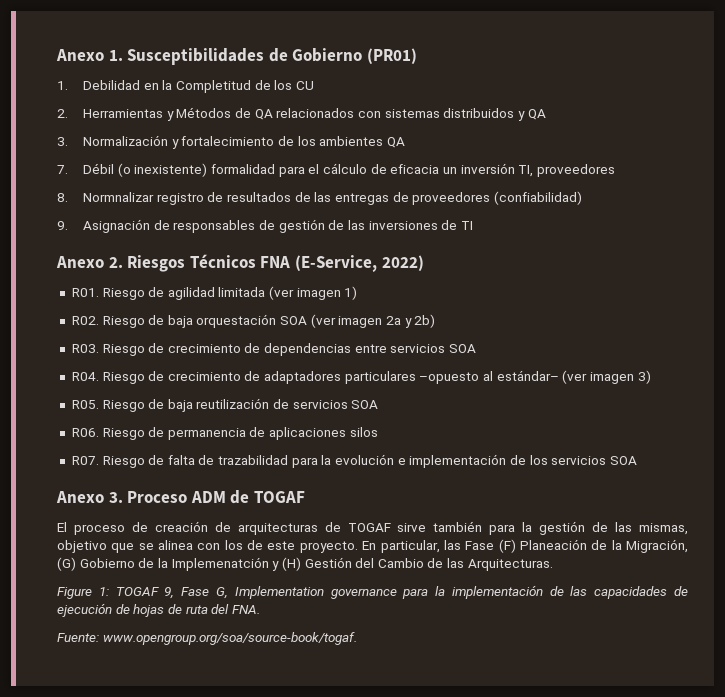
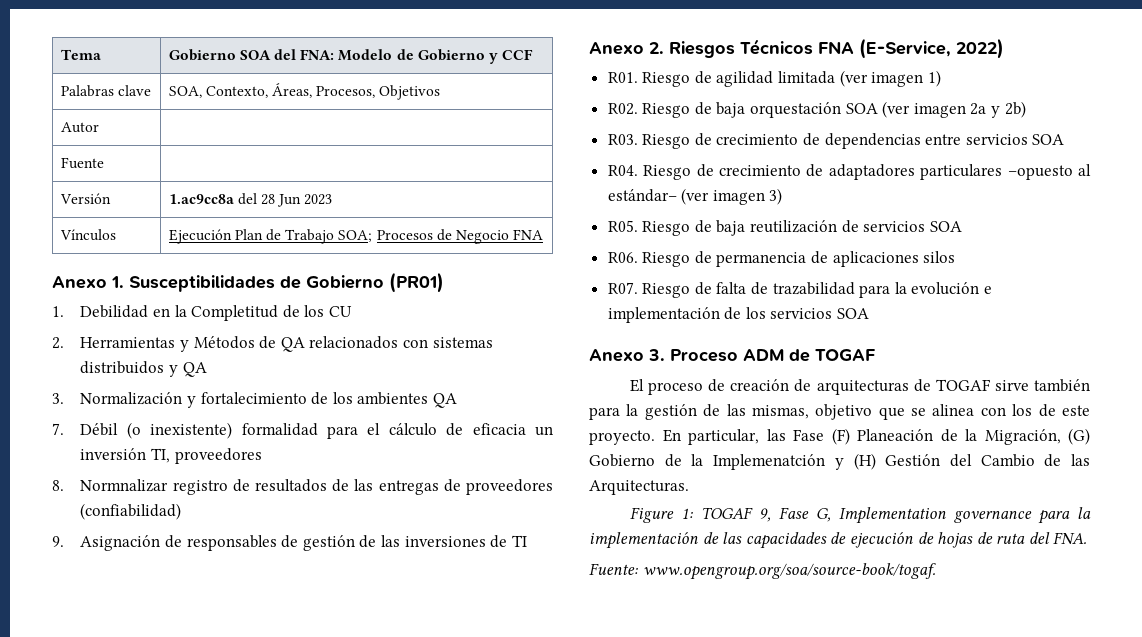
+ Tema | Gobierno SOA del FNA: Modelo de Gobierno y CCF
+ Palabras clave | SOA, Contexto, Áreas, Procesos, Objetivos
+ Autor |
+ Fuente |
+ Versión | 1.ac9cc8a del 28 Jun 2023
+ Vínculos | Ejecución Plan de Trabajo SOA; Procesos de Negocio FNA

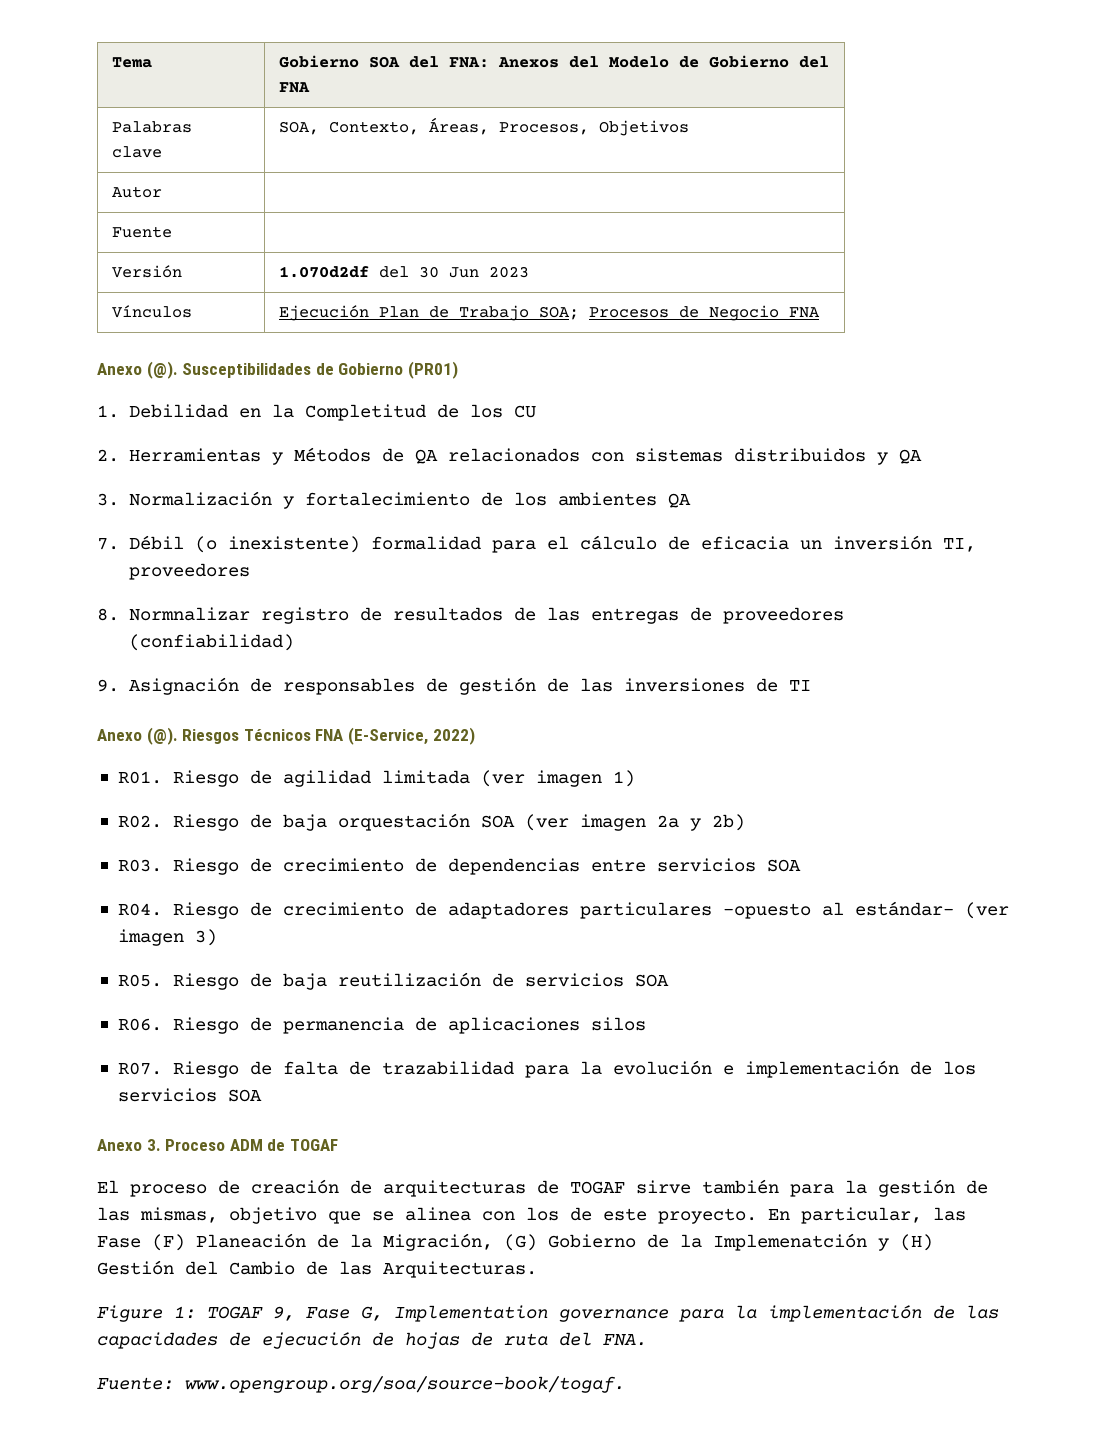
- Tema | Gobierno SOA del FNA: Modelo de Gobierno y CCF
+ Tema | Gobierno SOA del FNA: Anexos del Modelo de Gobierno del FNA
- Versión | 1.ac9cc8a del 28 Jun 2023
+ Versión | 1.070d2df del 30 Jun 2023
- Anexo 1. Susceptibilidades de Gobierno (PR01)
+ Anexo (@). Susceptibilidades de Gobierno (PR01)
- Anexo 2. Riesgos Técnicos FNA (E-Service, 2022)
+ Anexo (@). Riesgos Técnicos FNA (E-Service, 2022)

